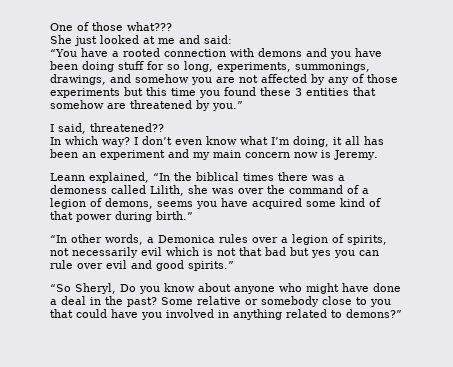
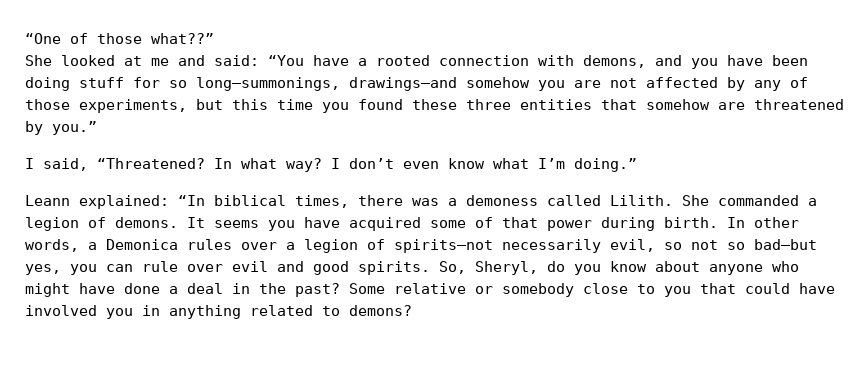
- One of those what???
- She just looked at me and said:
- “You have a rooted connection with demons and you have been doing stuff for so long, experiments, summonings, drawings, and somehow you are not affected by any of those experiments but this time you found these 3 entities that somehow are threatened by you.”
+ “One of those what??”
+ She looked at me and said: “You have a rooted connection with demons, and you have been doing stuff for so long—summonings, drawings—and somehow you are not affected by any of those experiments, but this time you found these three entities that somehow are threatened by you.”
- I said, threatened??
- In which way?
+ I said, “Threatened? In what way?
- I don’t even know what I’m doing, it all has been an experiment and my main concern now is Jeremy.
- Leann explained, “In the biblical times there was a demoness called Lilith, she was over the command of a legion of demons, seems you have acquired some kind of that power during birth.”
- “In other words, a Demonica rules over a legion of spirits, not necessarily evil which is not that bad but yes you can rule over evil and good spirits.”
- “So Sheryl, Do you know about anyone who might have done a deal in the past?
+ I don’t even know what I’m doing.”
+ Leann explained: “In biblical times, there was a demoness called Lilith. She commanded a legion of demons. It seems you have acquired some of that power during birth. In other words, a Demonica rules over a legion of spirits—not necessarily evil, so not so bad—but yes, you can rule over evil and good spirits. So, Sheryl, do you know about anyone who might have done a deal in the past?
- Some relative or somebody close to you that could have you involved in anything related to demons?”
+ Some relative or somebody close to you that could have involved you in anything related to demons?

